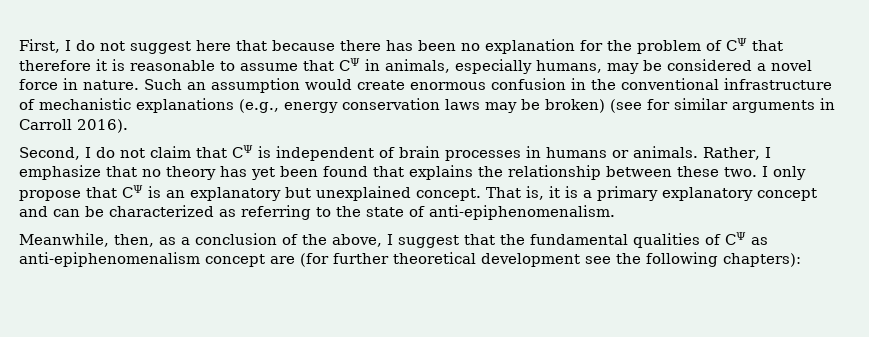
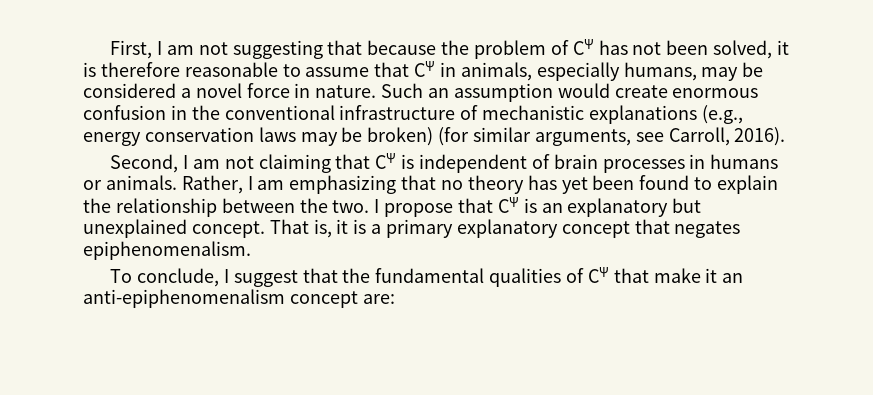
- First, I do not suggest here that because there has been no explanation for the problem of CΨ that therefore it is reasonable to assume that CΨ in animals, especially humans, may be considered a novel force in nature.
+ First, I am not suggesting that because the problem of CΨ has not been solved, it is therefore reasonable to assume that CΨ in animals, especially humans, may be considered a novel force in nature.
- Such an assumption would create enormous confusion in the conventional infrastructure of mechanistic explanations (e.g., energy conservation laws may be broken) (see for similar arguments in Carroll 2016).
+ Such an assumption would create enormous confusion in the conventional infrastructure of mechanistic explanations (e.g., energy conservation laws may be broken) (for similar arguments, see Carroll, 2016).
- Second, I do not claim that CΨ is independent of brain processes in humans or animals.
+ Second, I am not claiming that CΨ is independent of brain processes in humans or animals.
- Rather, I emphasize that no theory has yet been found that explains the relationship between these two.
+ Rather, I am emphasizing that no theory has yet been found to explain the relationship between the two.
- I only propose that CΨ is an explanatory but unexplained concept.
+ I propose that CΨ is an explanatory but unexplained concept.
- That is, it is a primary explanatory concept and can be characterized as referring to the state of anti-epiphenomenalism.
- Meanwhile, then, as a conclusion of the above, I suggest that the fundamental qualities of CΨ as anti-epiphenomenalism concept are (for further theoretical development see the following chapters):
+ That is, it is a primary explanatory concept that negates epiphenomenalism.
+ To conclude, I suggest that the fundamental qualities of CΨ that make it an anti-epiphenomenalism concept are:

